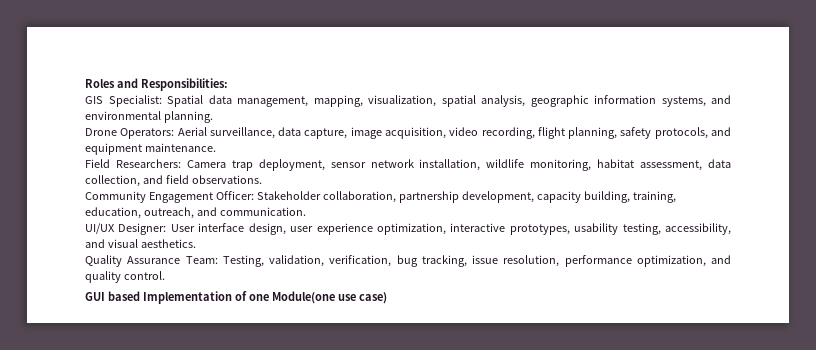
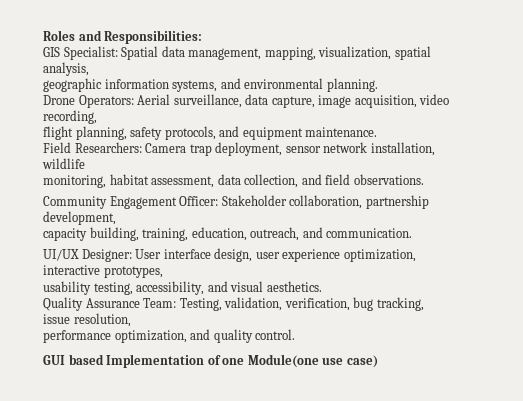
- GIS Specialist: Spatial data management, mapping, visualization, spatial analysis, geographic information systems, and environmental planning.
+ GIS Specialist: Spatial data management, mapping, visualization, spatial analysis,
+ geographic information systems, and environmental planning.
- Drone Operators: Aerial surveillance, data capture, image acquisition, video recording, flight planning, safety protocols, and equipment maintenance.
+ Drone Operators: Aerial surveillance, data capture, image acquisition, video recording,
+ flight planning, safety protocols, and equipment maintenance.
- Field Researchers: Camera trap deployment, sensor network installation, wildlife monitoring, habitat assessment, data collection, and field observations.
+ Field Researchers: Camera trap deployment, sensor network installation, wildlife
+ monitoring, habitat assessment, data collection, and field observations.
- Community Engagement Officer: Stakeholder collaboration, partnership development, capacity building, training, education, outreach, and communication.
+ Community Engagement Officer: Stakeholder collaboration, partnership development,
+ capacity building, training, education, outreach, and communication.
- UI/UX Designer: User interface design, user experience optimization, interactive prototypes, usability testing, accessibility, and visual aesthetics.
+ UI/UX Designer: User interface design, user experience optimization, interactive prototypes,
+ usability testing, accessibility, and visual aesthetics.
- Quality Assurance Team: Testing, validation, verification, bug tracking, issue resolution, performance optimization, and quality control.
+ Quality Assurance Team: Testing, validation, verification, bug tracking, issue resolution,
+ performance optimization, and quality control.

